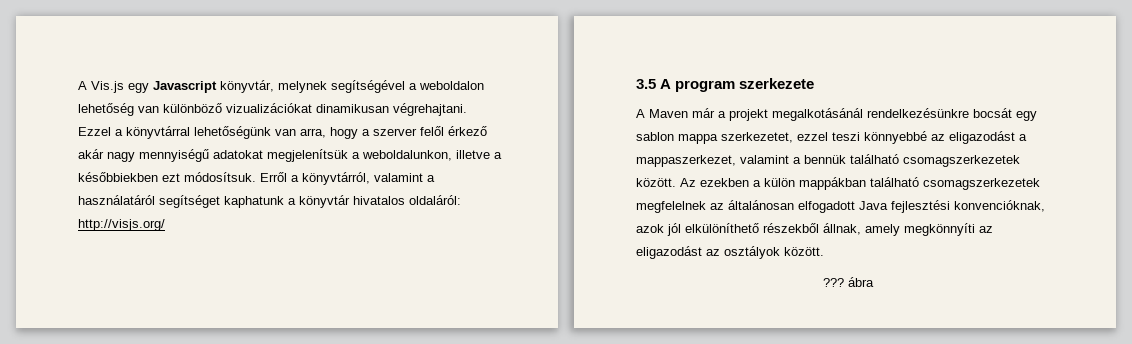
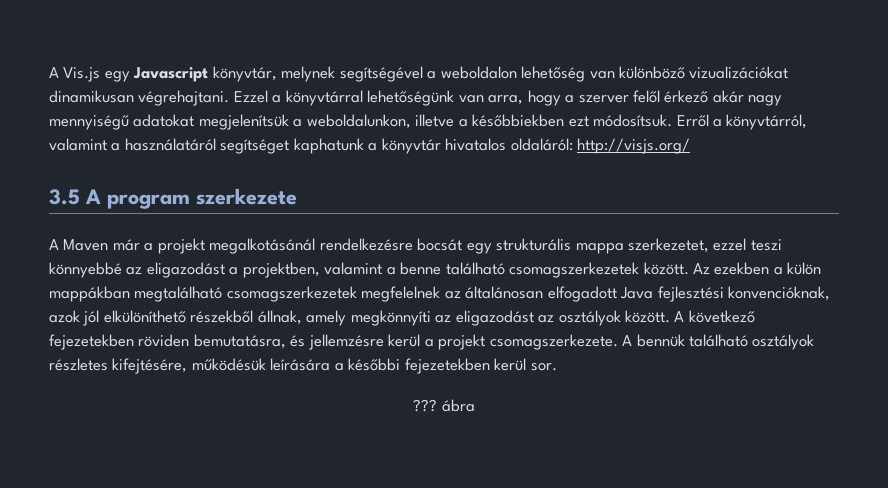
- A Maven már a projekt megalkotásánál rendelkezésünkre bocsát egy sablon mappa szerkezetet, ezzel teszi könnyebbé az eligazodást a mappaszerkezet, valamint a bennük található csomagszerkezetek között.
+ A Maven már a projekt megalkotásánál rendelkezésre bocsát egy strukturális mappa szerkezetet, ezzel teszi könnyebbé az eligazodást a projektben, valamint a benne található csomagszerkezetek között.
- Az ezekben a külön mappákban található csomagszerkezetek megfelelnek az általánosan elfogadott Java fejlesztési konvencióknak, azok jól elkülöníthető részekből állnak, amely megkönnyíti az eligazodást az osztályok között.
+ Az ezekben a külön mappákban megtalálható csomagszerkezetek megfelelnek az általánosan elfogadott Java fejlesztési konvencióknak, azok jól elkülöníthető részekből állnak, amely megkönnyíti az eligazodást az osztályok között. A következő fejezetekben röviden bemutatásra, és jellemzésre kerül a projekt csomagszerkezete. A bennük található osztályok részletes kifejtésére, működésük leírására a későbbi fejezetekben kerül sor.

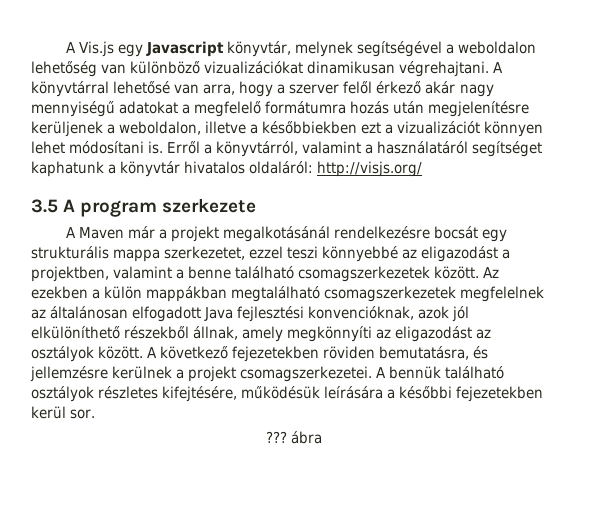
- Ezzel a könyvtárral lehetőségünk van arra, hogy a szerver felől érkező akár nagy mennyiségű adatokat megjelenítsük a weboldalunkon, illetve a későbbiekben ezt módosítsuk.
+ A könyvtárral lehetősé van arra, hogy a szerver felől érkező akár nagy mennyiségű adatokat a megfelelő formátumra hozás után megjelenítésre kerüljenek a weboldalon, illetve a későbbiekben ezt a vizualizációt könnyen lehet módosítani is.
- A következő fejezetekben röviden bemutatásra, és jellemzésre kerül a projekt csomagszerkezete.
+ A következő fejezetekben röviden bemutatásra, és jellemzésre kerülnek a projekt csomagszerkezetei.

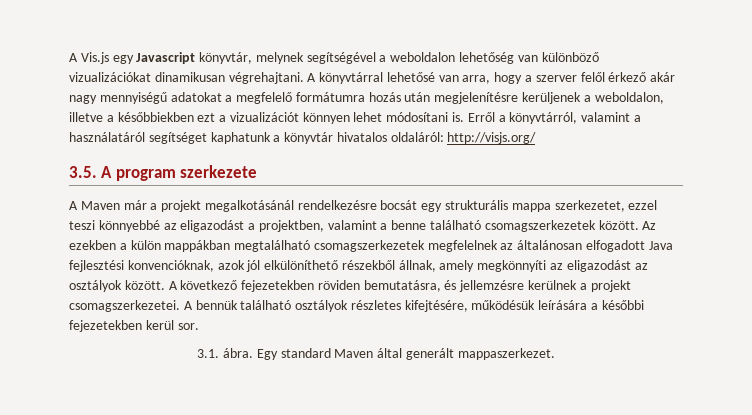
- 3.5 A program szerkezete
+ 3.5. A program szerkezete
- ??? ábra
+ 3.1. ábra. Egy standard Maven által generált mappaszerkezet.

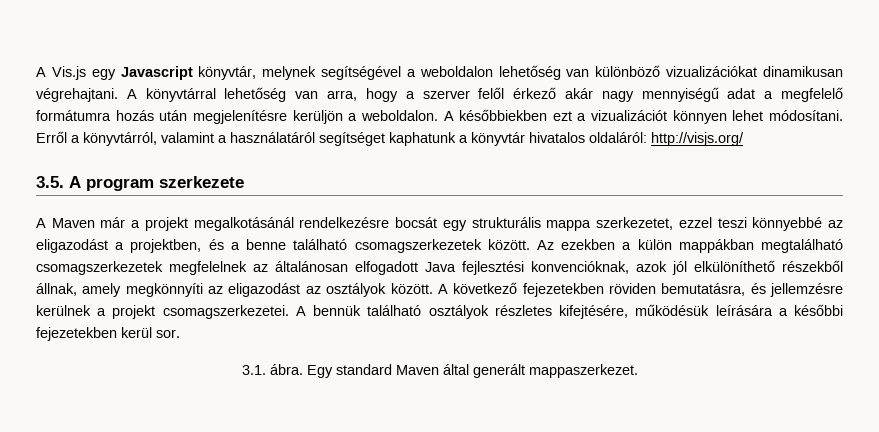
- A könyvtárral lehetősé van arra, hogy a szerver felől érkező akár nagy mennyiségű adatokat a megfelelő formátumra hozás után megjelenítésre kerüljenek a weboldalon, illetve a későbbiekben ezt a vizualizációt könnyen lehet módosítani is.
+ A könyvtárral lehetőség van arra, hogy a szerver felől érkező akár nagy mennyiségű adat a megfelelő formátumra hozás után megjelenítésre kerüljön a weboldalon. A későbbiekben ezt a vizualizációt könnyen lehet módosítani.
- A Maven már a projekt megalkotásánál rendelkezésre bocsát egy strukturális mappa szerkezetet, ezzel teszi könnyebbé az eligazodást a projektben, valamint a benne található csomagszerkezetek között.
+ A Maven már a projekt megalkotásánál rendelkezésre bocsát egy strukturális mappa szerkezetet, ezzel teszi könnyebbé az eligazodást a projektben, és a benne található csomagszerkezetek között.

